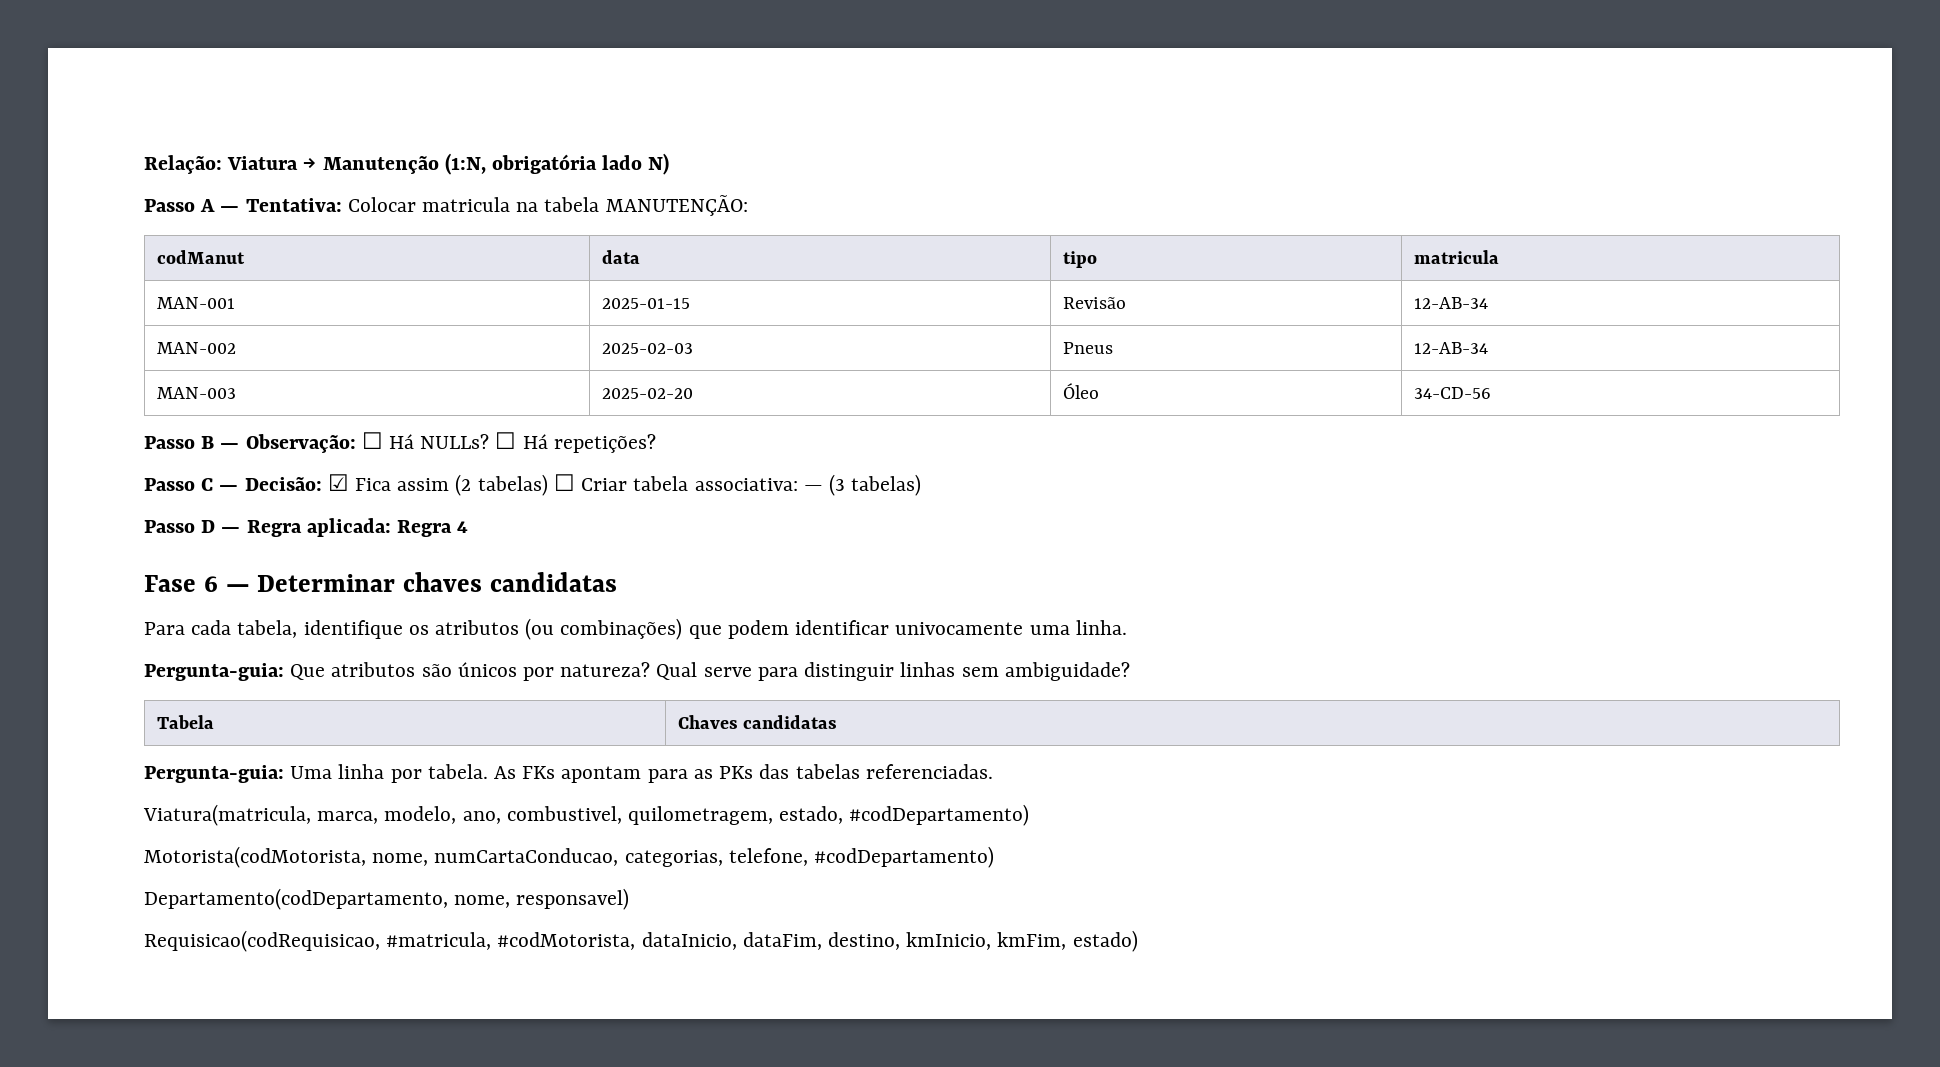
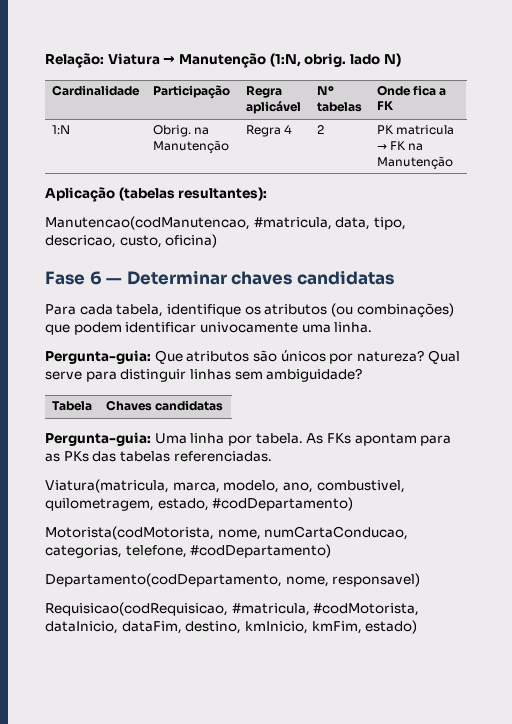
- Relação: Viatura → Manutenção (1:N, obrigatória lado N)
+ Relação: Viatura → Manutenção (1:N, obrig. lado N)
- Passo A — Tentativa: Colocar matricula na tabela MANUTENÇÃO:
- codManut | data | tipo | matricula
- MAN-001 | 2025-01-15 | Revisão | 12-AB-34
- MAN-002 | 2025-02-03 | Pneus | 12-AB-34
- MAN-003 | 2025-02-20 | Óleo | 34-CD-56
- Passo B — Observação: ☐ Há NULLs? ☐ Há repetições?
- Passo C — Decisão: ☑ Fica assim (2 tabelas) ☐ Criar tabela associativa: — (3 tabelas)
- Passo D — Regra aplicada: Regra 4
+ Cardinalidade | Participação | Regra aplicável | Nº tabelas | Onde fica a FK
+ 1:N | Obrig. na Manutenção | Regra 4 | 2 | PK matricula → FK na Manutenção
+ Aplicação (tabelas resultantes):
+ Manutencao(codManutencao, #matricula, data, tipo, descricao, custo, oficina)

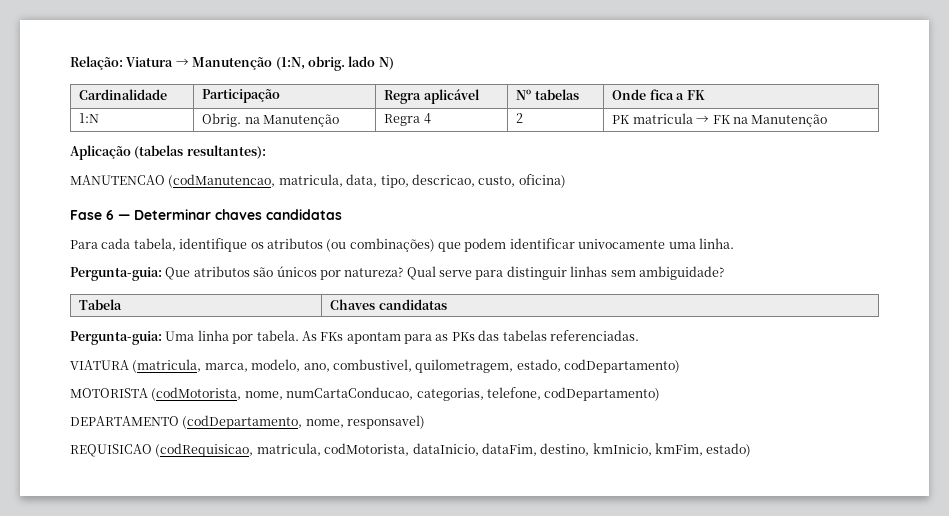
- Manutencao(codManutencao, #matricula, data, tipo, descricao, custo, oficina)
+ MANUTENCAO (codManutencao, matricula, data, tipo, descricao, custo, oficina)
- Viatura(matricula, marca, modelo, ano, combustivel, quilometragem, estado, #codDepartamento)
- Motorista(codMotorista, nome, numCartaConducao, categorias, telefone, #codDepartamento)
- Departamento(codDepartamento, nome, responsavel)
+ VIATURA (matricula, marca, modelo, ano, combustivel, quilometragem, estado, codDepartamento)
+ MOTORISTA (codMotorista, nome, numCartaConducao, categorias, telefone, codDepartamento)
+ DEPARTAMENTO (codDepartamento, nome, responsavel)
- Requisicao(codRequisicao, #matricula, #codMotorista, dataInicio, dataFim, destino, kmInicio, kmFim, estado)
+ REQUISICAO (codRequisicao, matricula, codMotorista, dataInicio, dataFim, destino, kmInicio, kmFim, estado)

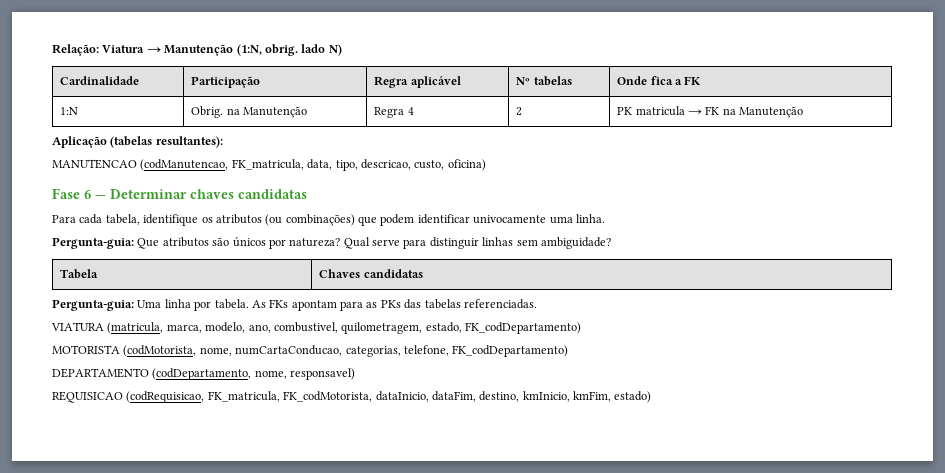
- MANUTENCAO (codManutencao, matricula, data, tipo, descricao, custo, oficina)
+ MANUTENCAO (codManutencao, FK_matricula, data, tipo, descricao, custo, oficina)
- VIATURA (matricula, marca, modelo, ano, combustivel, quilometragem, estado, codDepartamento)
+ VIATURA (matricula, marca, modelo, ano, combustivel, quilometragem, estado, FK_codDepartamento)
- MOTORISTA (codMotorista, nome, numCartaConducao, categorias, telefone, codDepartamento)
+ MOTORISTA (codMotorista, nome, numCartaConducao, categorias, telefone, FK_codDepartamento)
- REQUISICAO (codRequisicao, matricula, codMotorista, dataInicio, dataFim, destino, kmInicio, kmFim, estado)
+ REQUISICAO (codRequisicao, FK_matricula, FK_codMotorista, dataInicio, dataFim, destino, kmInicio, kmFim, estado)

